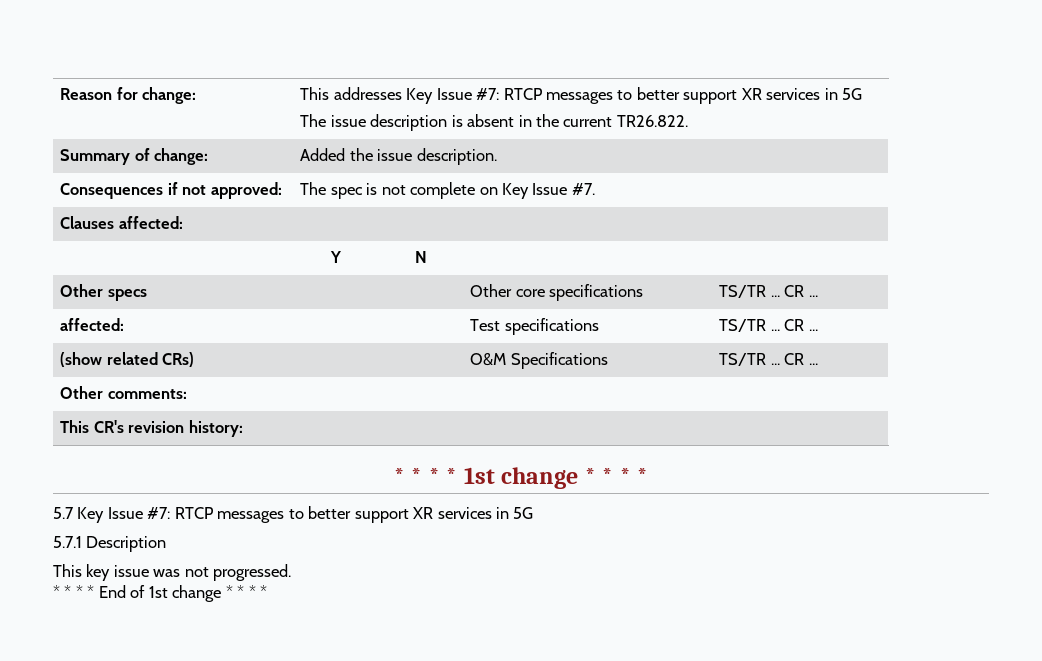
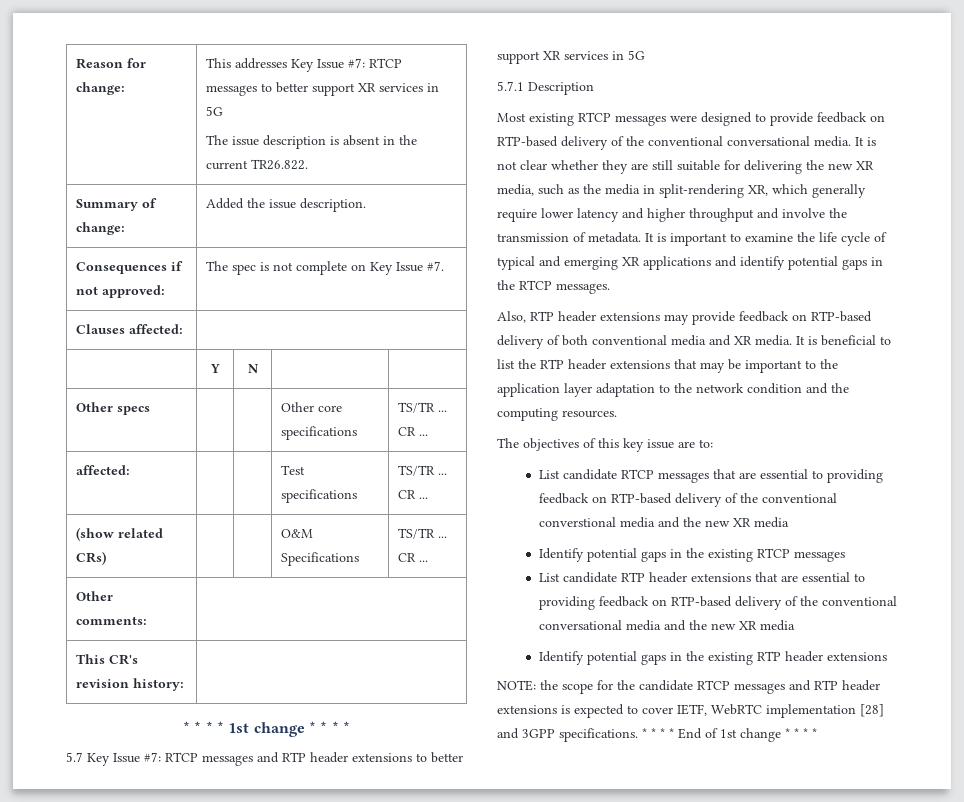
- 5.7 Key Issue #7: RTCP messages to better support XR services in 5G
+ 5.7 Key Issue #7: RTCP messages and RTP header extensions to better support XR services in 5G
- This key issue was not progressed.
- * * * * End of 1st change * * * *
+ Most existing RTCP messages were designed to provide feedback on RTP-based delivery of the conventional conversational media. It is not clear whether they are still suitable for delivering the new XR media, such as the media in split-rendering XR, which generally require lower latency and higher throughput and involve the transmission of metadata. It is important to examine the life cycle of typical and emerging XR applications and identify potential gaps in the RTCP messages.
+ Also, RTP header extensions may provide feedback on RTP-based delivery of both conventional media and XR media. It is beneficial to list the RTP header extensions that may be important to the application layer adaptation to the network condition and the computing resources.
+ The objectives of this key issue are to:
+ List candidate RTCP messages that are essential to providing feedback on RTP-based delivery of the conventional converstional media and the new XR media
+ Identify potential gaps in the existing RTCP messages
+ List candidate RTP header extensions that are essential to providing feedback on RTP-based delivery of the conventional conversational media and the new XR media
+ Identify potential gaps in the existing RTP header extensions
+ NOTE: the scope for the candidate RTCP messages and RTP header extensions is expected to cover IETF, WebRTC implementation [28] and 3GPP specifications. * * * * End of 1st change * * * *

